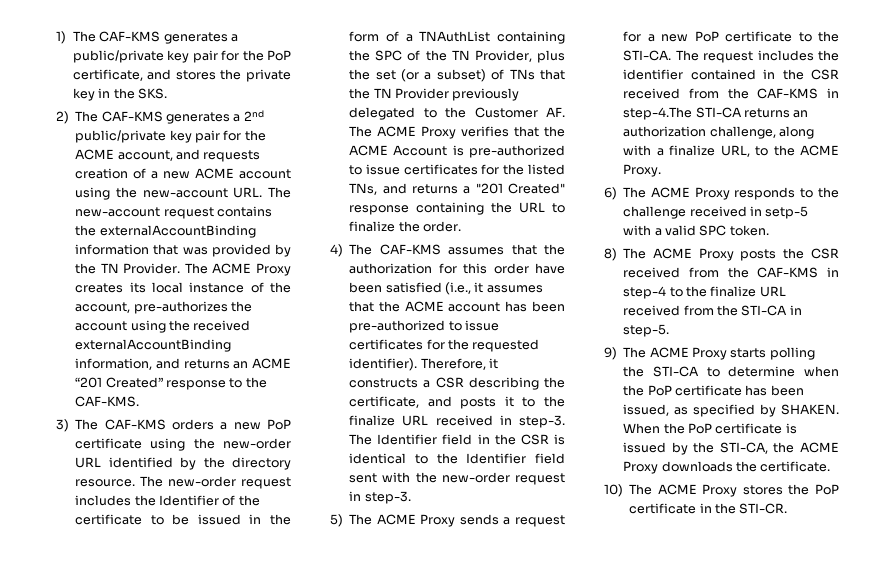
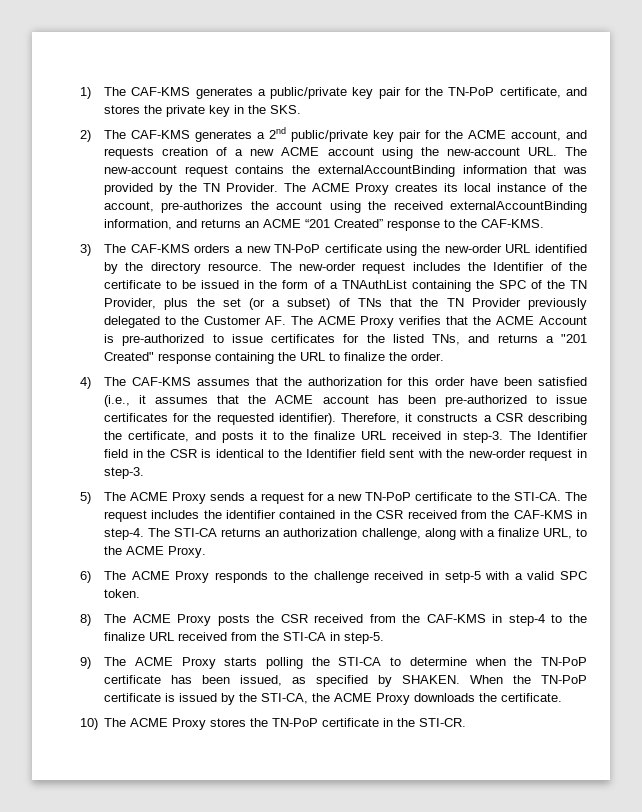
- 1) The CAF-KMS generates a public/private key pair for the PoP certificate, and stores the private key in the SKS.
+ 1) The CAF-KMS generates a public/private key pair for the TN-PoP certificate, and stores the private key in the SKS.
- 3) The CAF-KMS orders a new PoP certificate using the new-order URL identified by the directory resource.
+ 3) The CAF-KMS orders a new TN-PoP certificate using the new-order URL identified by the directory resource.
- 5) The ACME Proxy sends a request for a new PoP certificate to the STI-CA.
+ 5) The ACME Proxy sends a request for a new TN-PoP certificate to the STI-CA.
- The request includes the identifier contained in the CSR received from the CAF-KMS in step-4.The STI-CA returns an authorization challenge, along with a finalize URL, to the ACME Proxy.
+ The request includes the identifier contained in the CSR received from the CAF-KMS in step-4. The STI-CA returns an authorization challenge, along with a finalize URL, to the ACME Proxy.
- 9) The ACME Proxy starts polling the STI-CA to determine when the PoP certificate has been issued, as specified by SHAKEN.
+ 9) The ACME Proxy starts polling the STI-CA to determine when the TN-PoP certificate has been issued, as specified by SHAKEN.
- When the PoP certificate is issued by the STI-CA, the ACME Proxy downloads the certificate.
+ When the TN-PoP certificate is issued by the STI-CA, the ACME Proxy downloads the certificate.
- 10) The ACME Proxy stores the PoP certificate in the STI-CR.
+ 10) The ACME Proxy stores the TN-PoP certificate in the STI-CR.

